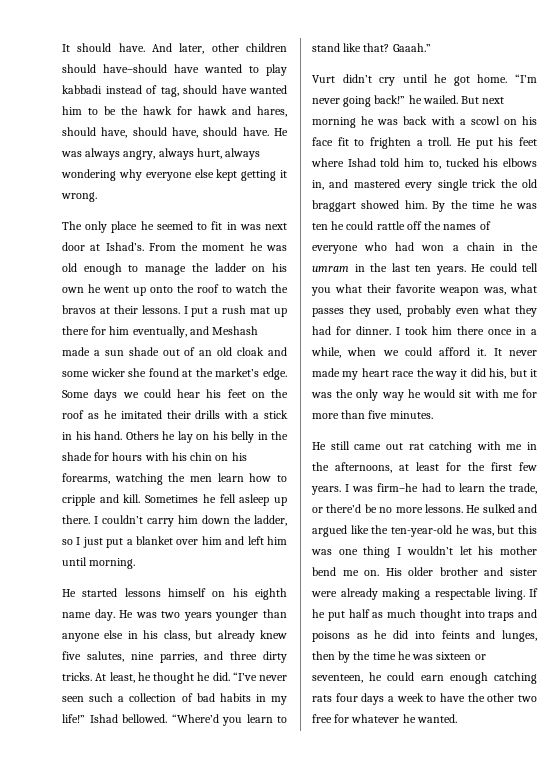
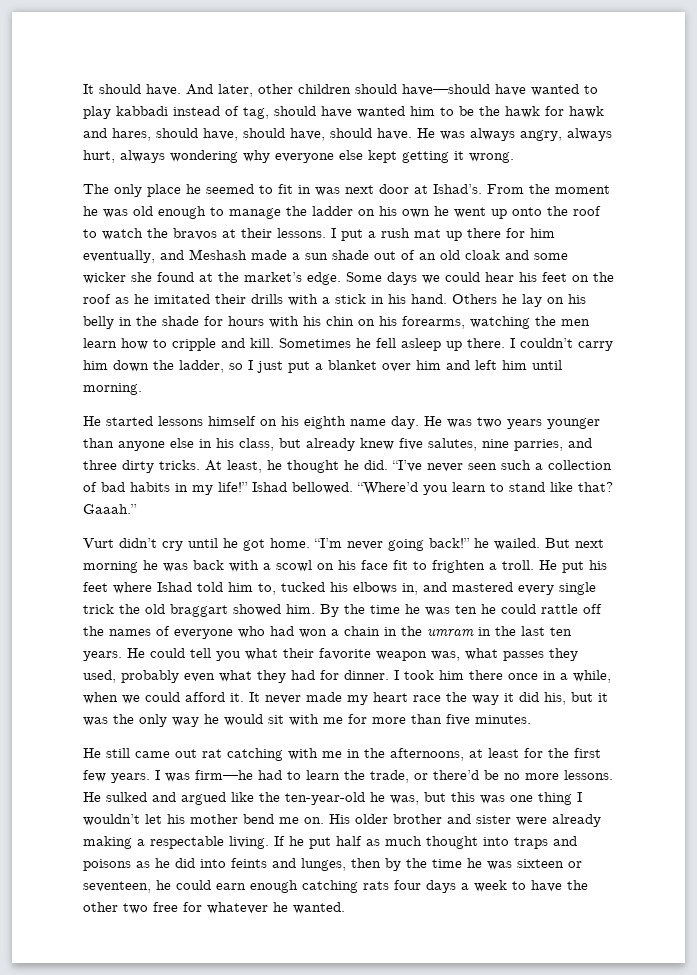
- And later, other children should have–should have wanted to play kabbadi instead of tag, should have wanted him to be the hawk for hawk and hares, should have, should have, should have.
+ And later, other children should have—should have wanted to play kabbadi instead of tag, should have wanted him to be the hawk for hawk and hares, should have, should have, should have.
- I was firm–he had to learn the trade, or there’d be no more lessons.
+ I was firm—he had to learn the trade, or there’d be no more lessons.

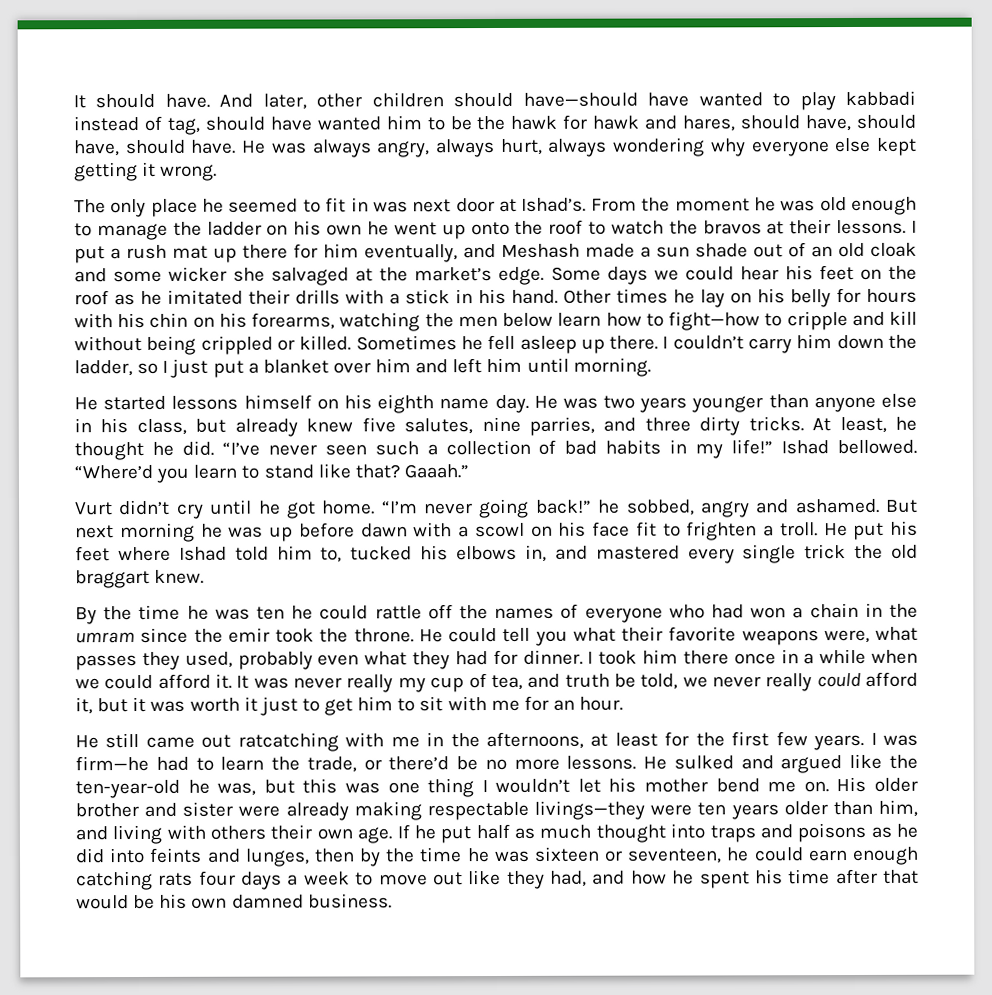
- I put a rush mat up there for him eventually, and Meshash made a sun shade out of an old cloak and some wicker she found at the market’s edge.
+ I put a rush mat up there for him eventually, and Meshash made a sun shade out of an old cloak and some wicker she salvaged at the market’s edge.
- Others he lay on his belly in the shade for hours with his chin on his forearms, watching the men learn how to cripple and kill.
+ Other times he lay on his belly for hours with his chin on his forearms, watching the men below learn how to fight—how to cripple and kill without being crippled or killed.
- “I’m never going back!” he wailed.
+ “I’m never going back!” he sobbed, angry and ashamed.
- But next morning he was back with a scowl on his face fit to frighten a troll.
+ But next morning he was up before dawn with a scowl on his face fit to frighten a troll.
- He put his feet where Ishad told him to, tucked his elbows in, and mastered every single trick the old braggart showed him. By the time he was ten he could rattle off the names of everyone who had won a chain in the umram in the last ten years.
+ He put his feet where Ishad told him to, tucked his elbows in, and mastered every single trick the old braggart knew.
+ By the time he was ten he could rattle off the names of everyone who had won a chain in the umram since the emir took the throne.
- He could tell you what their favorite weapon was, what passes they used, probably even what they had for dinner.
+ He could tell you what their favorite weapons were, what passes they used, probably even what they had for dinner.
- I took him there once in a while, when we could afford it.
+ I took him there once in a while when we could afford it.
- It never made my heart race the way it did his, but it was the only way he would sit with me for more than five minutes.
+ It was never really my cup of tea, and truth be told, we never really could afford it, but it was worth it just to get him to sit with me for an hour.
- He still came out rat catching with me in the afternoons, at least for the first few years.
+ He still came out ratcatching with me in the afternoons, at least for the first few years.
- His older brother and sister were already making a respectable living.
+ His older brother and sister were already making respectable livings—they were ten years older than him, and living with others their own age.
- If he put half as much thought into traps and poisons as he did into feints and lunges, then by the time he was sixteen or seventeen, he could earn enough catching rats four days a week to have the other two free for whatever he wanted.
+ If he put half as much thought into traps and poisons as he did into feints and lunges, then by the time he was sixteen or seventeen, he could earn enough catching rats four days a week to move out like they had, and how he spent his time after that would be his own damned business.

